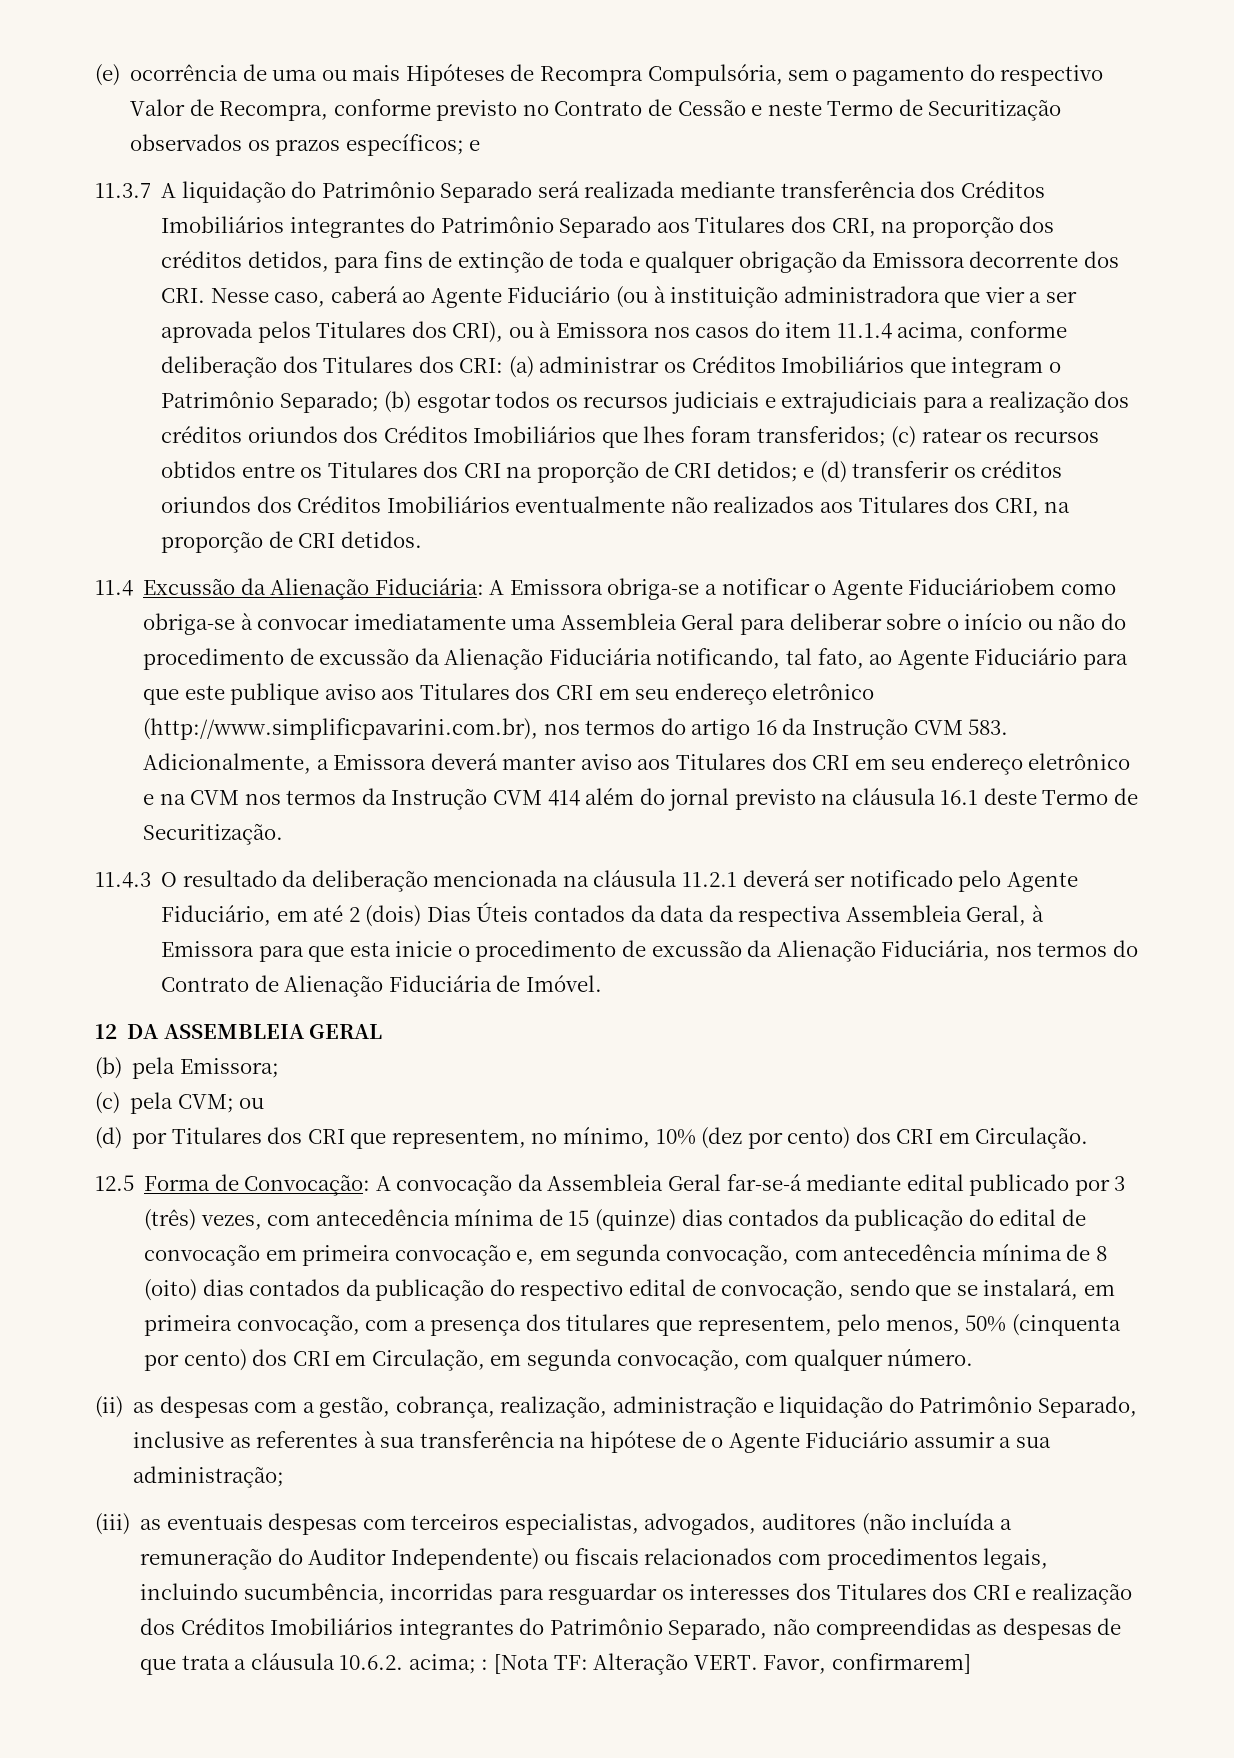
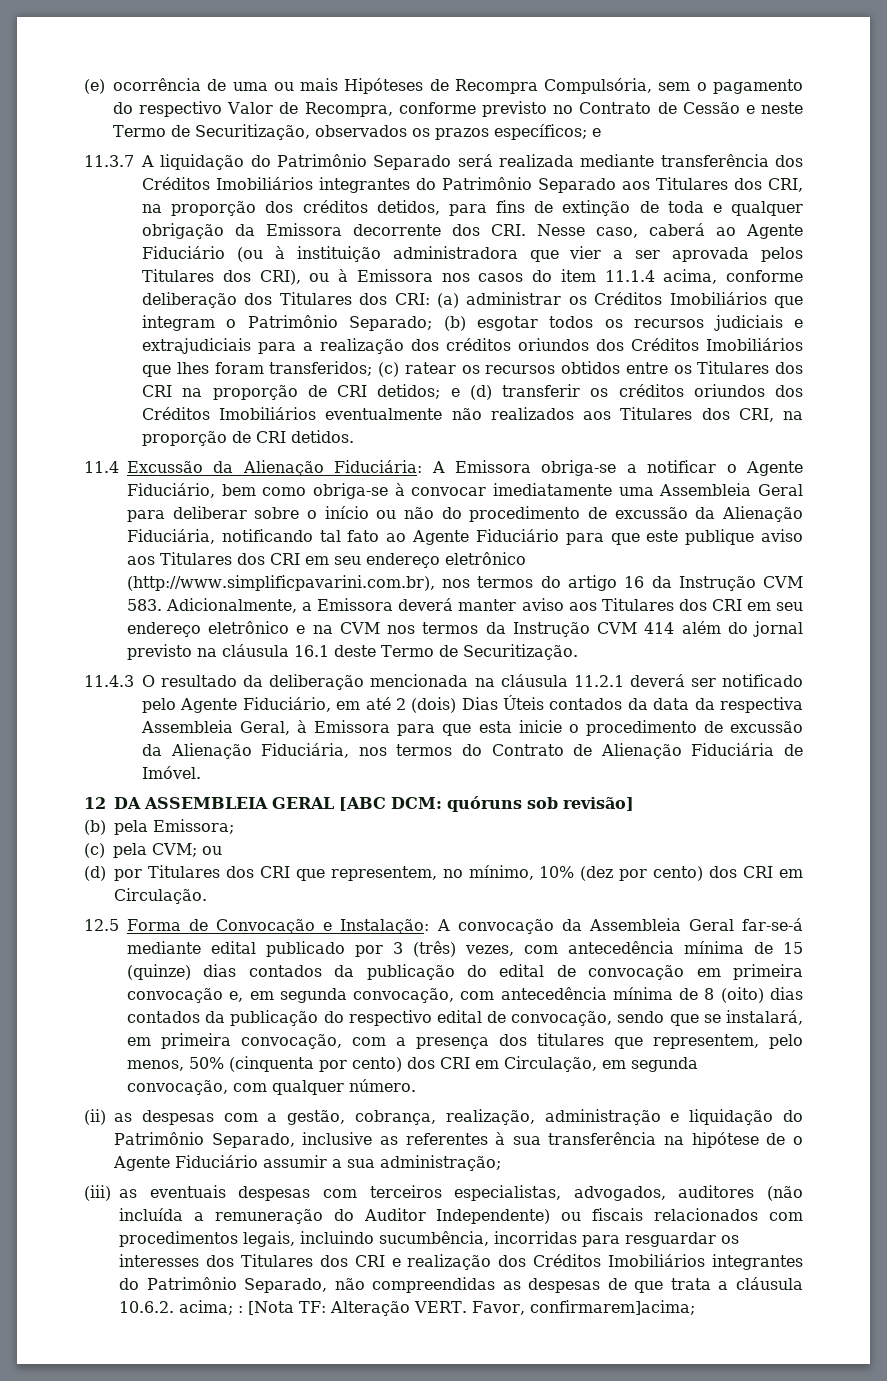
- (e) ocorrência de uma ou mais Hipóteses de Recompra Compulsória, sem o pagamento do respectivo Valor de Recompra, conforme previsto no Contrato de Cessão e neste Termo de Securitização observados os prazos específicos; e
+ (e) ocorrência de uma ou mais Hipóteses de Recompra Compulsória, sem o pagamento do respectivo Valor de Recompra, conforme previsto no Contrato de Cessão e neste Termo de Securitização, observados os prazos específicos; e
- A Emissora obriga-se a notificar o Agente Fiduciáriobem como obriga-se à convocar imediatamente uma Assembleia Geral para deliberar sobre o início ou não do procedimento de excussão da Alienação Fiduciária notificando, tal fato, ao Agente Fiduciário para que este publique aviso aos Titulares dos CRI em seu endereço eletrônico (http://www.simplificpavarini.com.br), nos termos do artigo 16 da Instrução CVM 583. Adicionalmente, a Emissora deverá manter aviso aos Titulares dos CRI em seu endereço eletrônico e na CVM nos termos da Instrução CVM 414 além do jornal previsto na cláusula 16.1 deste Termo de Securitização.
+ A Emissora obriga-se a notificar o Agente Fiduciário, bem como obriga-se à convocar imediatamente uma Assembleia Geral para deliberar sobre o início ou não do procedimento de excussão da Alienação Fiduciária, notificando tal fato ao Agente Fiduciário para que este publique aviso aos Titulares dos CRI em seu endereço eletrônico (http://www.simplificpavarini.com.br), nos termos do artigo 16 da Instrução CVM 583. Adicionalmente, a Emissora deverá manter aviso aos Titulares dos CRI em seu endereço eletrônico e na CVM nos termos da Instrução CVM 414 além do jornal previsto na cláusula 16.1 deste Termo de Securitização.
- 12 DA ASSEMBLEIA GERAL
+ 12 DA ASSEMBLEIA GERAL [ABC DCM: quóruns sob revisão]
- 12.5 Forma de Convocação:
+ 12.5 Forma de Convocação e Instalação:
- Favor, confirmarem]
+ Favor, confirmarem]acima;

